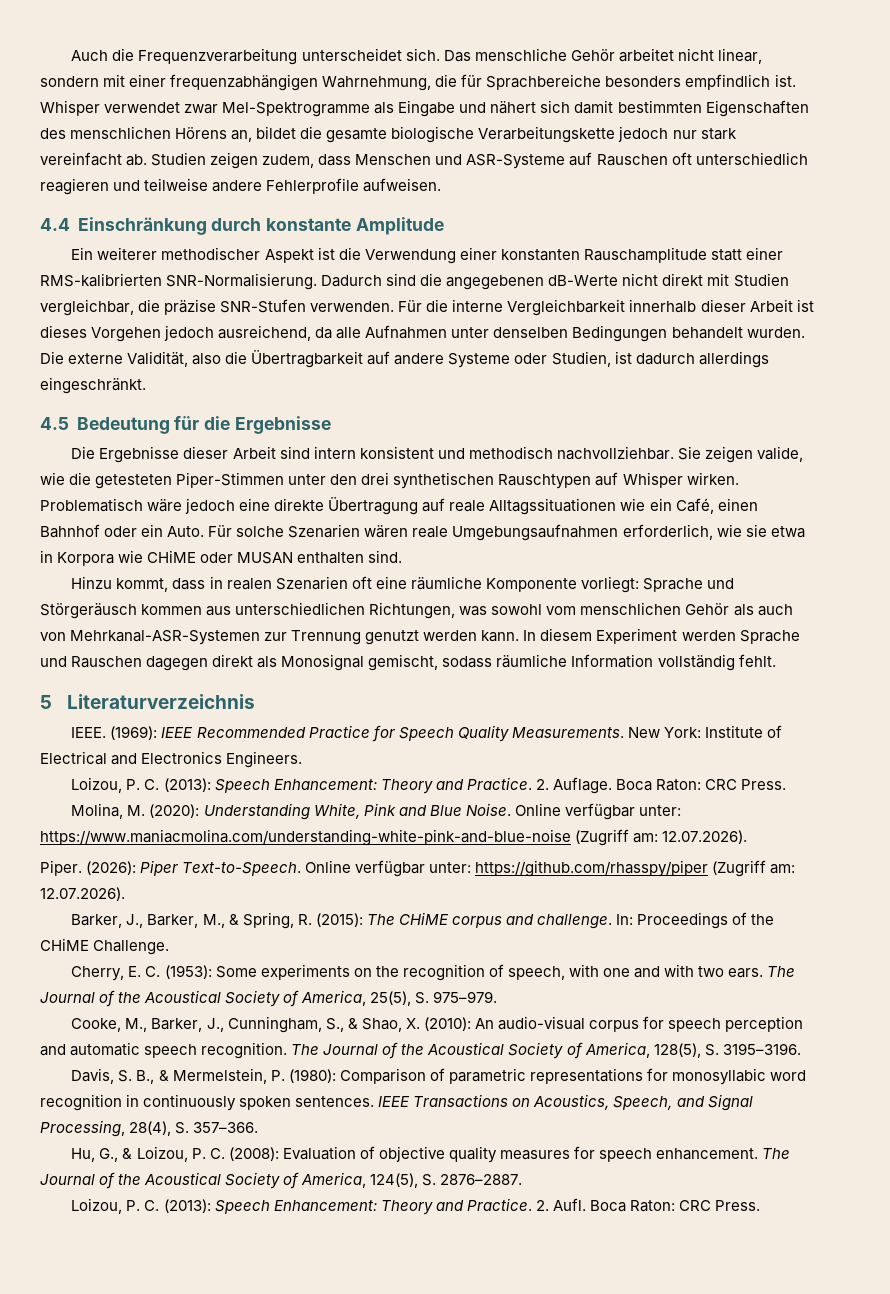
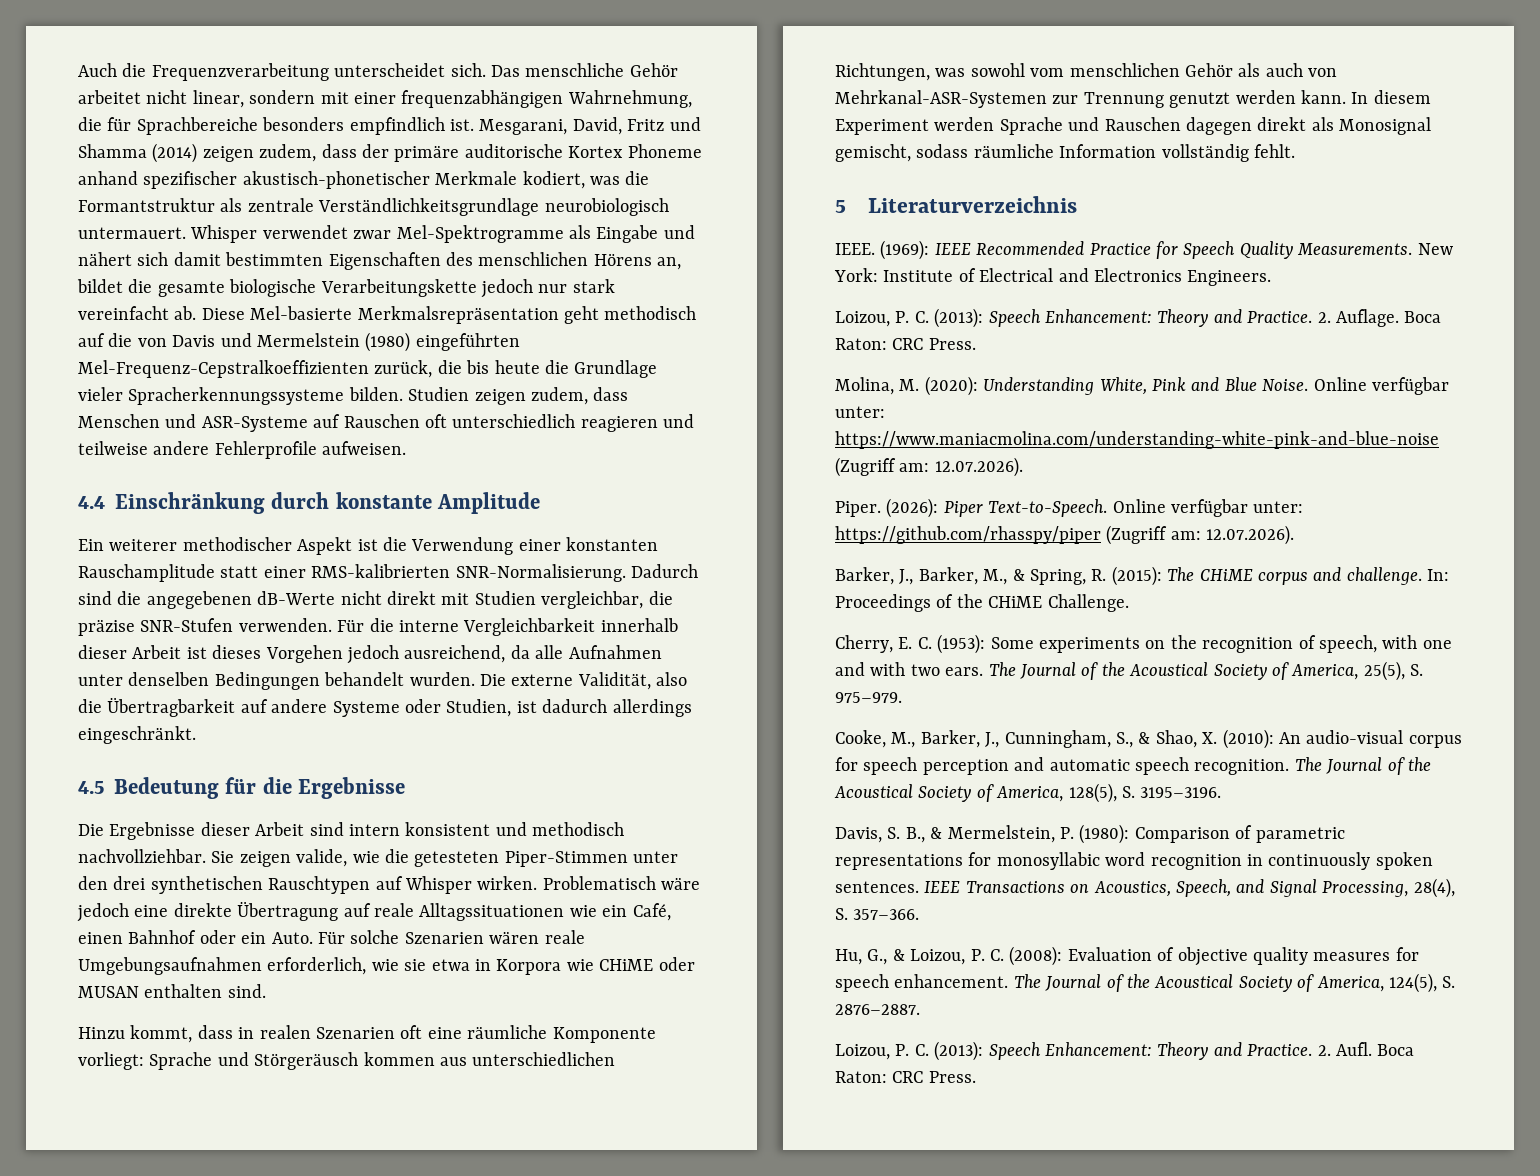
+ Mesgarani, David, Fritz und Shamma (2014) zeigen zudem, dass der primäre auditorische Kortex Phoneme anhand spezifischer akustisch-phonetischer Merkmale kodiert, was die Formantstruktur als zentrale Verständlichkeitsgrundlage neurobiologisch untermauert.
+ Diese Mel-basierte Merkmalsrepräsentation geht methodisch auf die von Davis und Mermelstein (1980) eingeführten Mel-Frequenz-Cepstralkoeffizienten zurück, die bis heute die Grundlage vieler Spracherkennungssysteme bilden.

